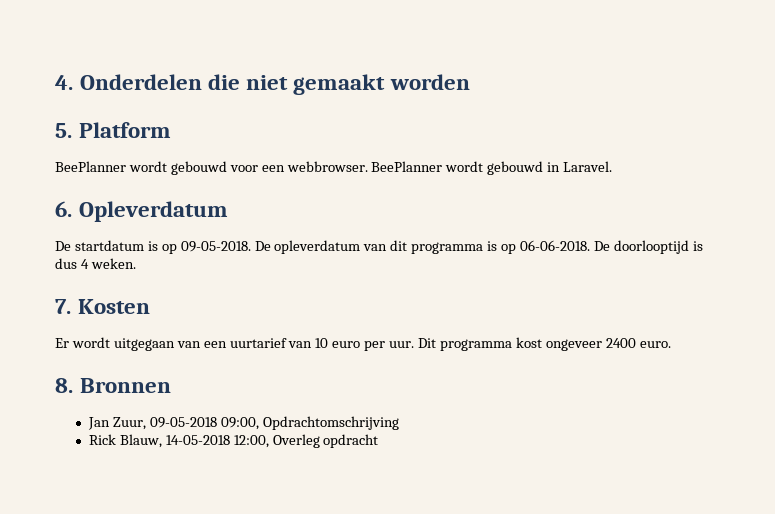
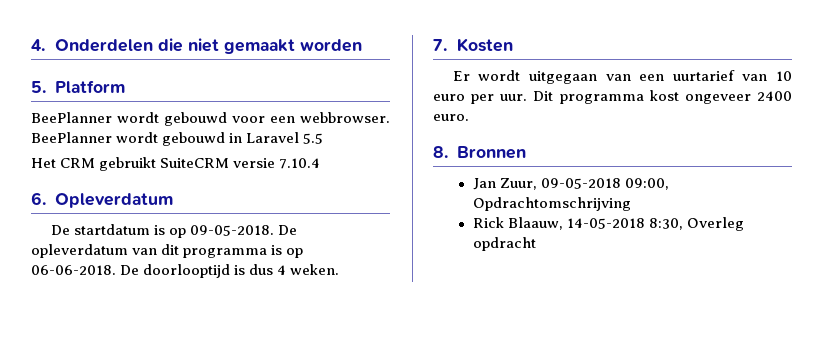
- BeePlanner wordt gebouwd in Laravel.
+ BeePlanner wordt gebouwd in Laravel 5.5
+ Het CRM gebruikt SuiteCRM versie 7.10.4
- Rick Blauw, 14-05-2018 12:00, Overleg opdracht
+ Rick Blaauw, 14-05-2018 8:30, Overleg opdracht

